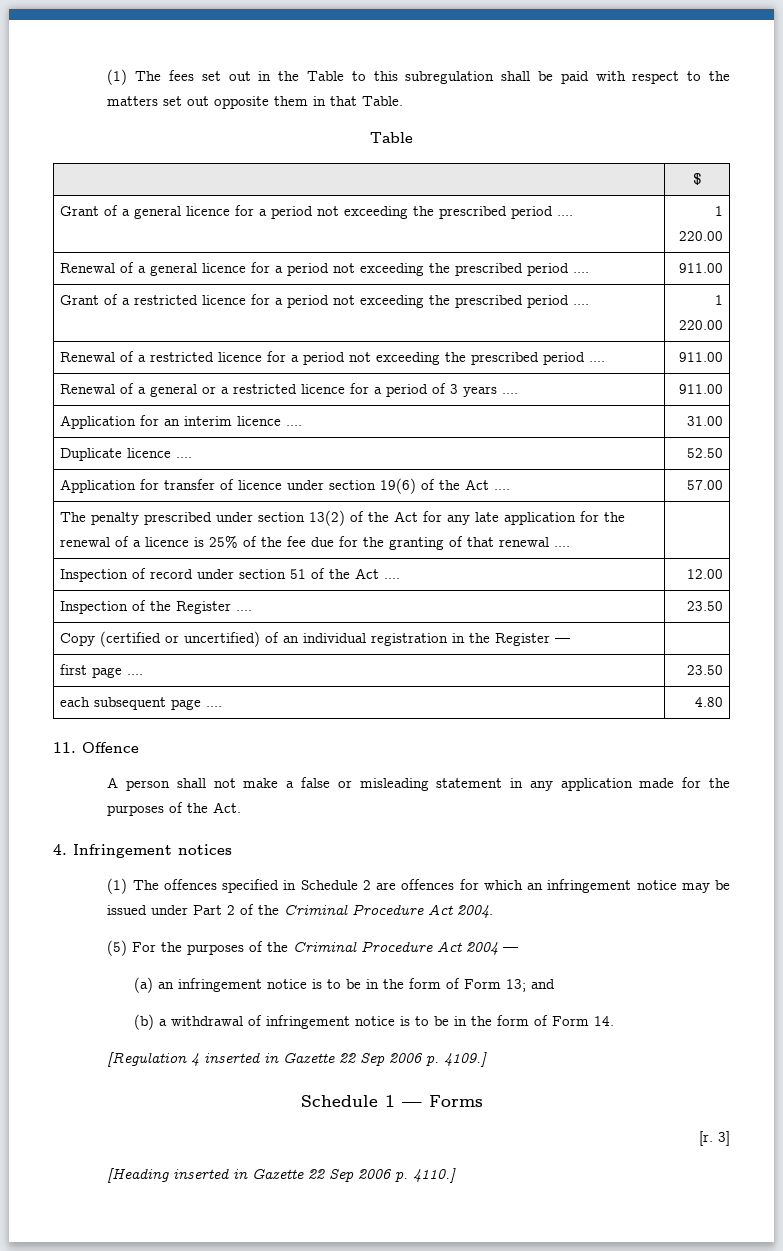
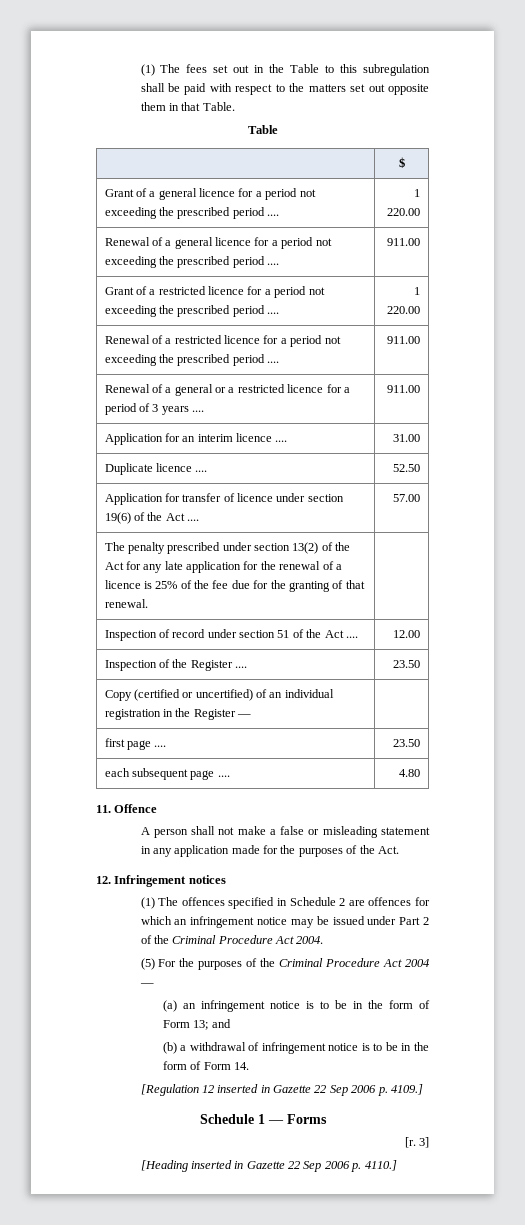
- The penalty prescribed under section 13(2) of the Act for any late application for the renewal of a licence is 25% of the fee due for the granting of that renewal .... |
+ The penalty prescribed under section 13(2) of the Act for any late application for the renewal of a licence is 25% of the fee due for the granting of that renewal. |
- 4. Infringement notices
+ 12. Infringement notices
- [Regulation 4 inserted in Gazette 22 Sep 2006 p. 4109.]
+ [Regulation 12 inserted in Gazette 22 Sep 2006 p. 4109.]

